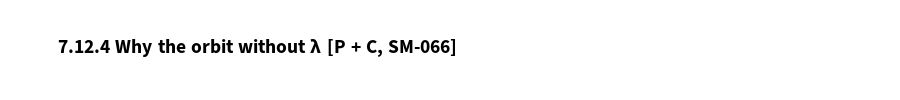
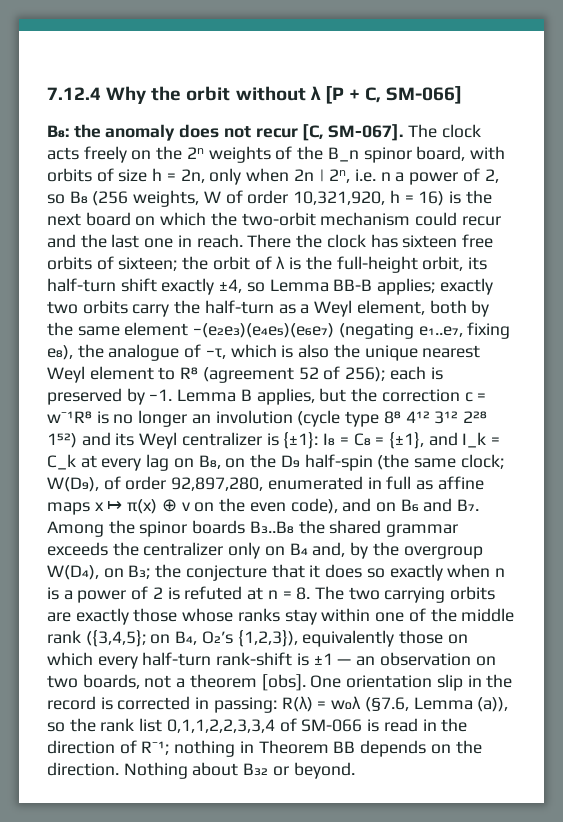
+ B₈: the anomaly does not recur [C, SM-067]. The clock acts freely on the 2ⁿ weights of the B_n spinor board, with orbits of size h = 2n, only when 2n | 2ⁿ, i.e. n a power of 2, so B₈ (256 weights, W of order 10,321,920, h = 16) is the next board on which the two-orbit mechanism could recur and the last one in reach. There the clock has sixteen free orbits of sixteen; the orbit of λ is the full-height orbit, its half-turn shift exactly ±4, so Lemma BB-B applies; exactly two orbits carry the half-turn as a Weyl element, both by the same element −(e₂e₃)(e₄e₅)(e₆e₇) (negating e₁..e₇, fixing e₈), the analogue of −τ, which is also the unique nearest Weyl element to R⁸ (agreement 52 of 256); each is preserved by −1. Lemma B applies, but the correction c = w⁻¹R⁸ is no longer an involution (cycle type 8⁸ 4¹² 3¹² 2²⁸ 1⁵²) and its Weyl centralizer is {±1}: I₈ = C₈ = {±1}, and I_k = C_k at every lag on B₈, on the D₉ half-spin (the same clock; W(D₉), of order 92,897,280, enumerated in full as affine maps x ↦ π(x) ⊕ v on the even code), and on B₆ and B₇. Among the spinor boards B₃..B₈ the shared grammar exceeds the centralizer only on B₄ and, by the overgroup W(D₄), on B₃; the conjecture that it does so exactly when n is a power of 2 is refuted at n = 8. The two carrying orbits are exactly those whose ranks stay within one of the middle rank ({3,4,5}; on B₄, O₂’s {1,2,3}), equivalently those on which every half-turn rank-shift is ±1 — an observation on two boards, not a theorem [obs]. One orientation slip in the record is corrected in passing: R(λ) = w₀λ (§7.6, Lemma (a)), so the rank list 0,1,1,2,2,3,3,4 of SM-066 is read in the direction of R⁻¹; nothing in Theorem BB depends on the direction. Nothing about B₃₂ or beyond.

